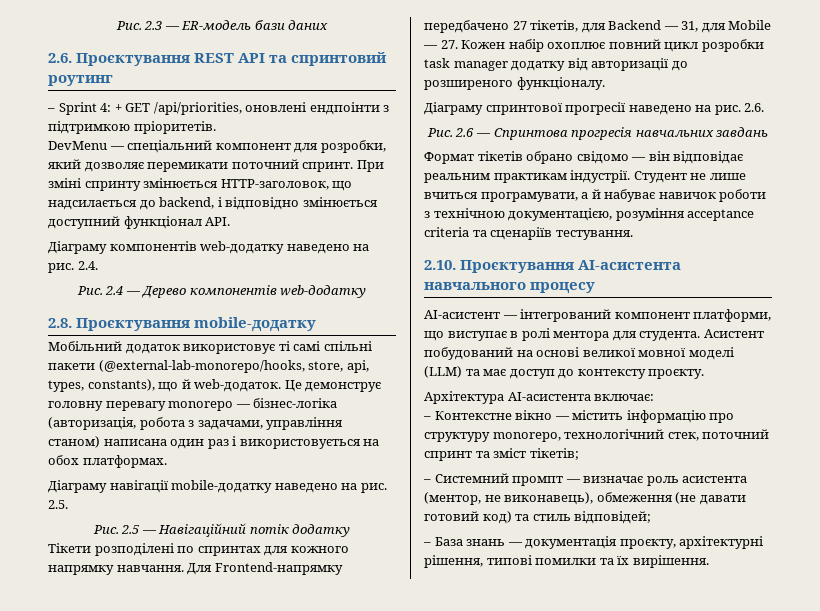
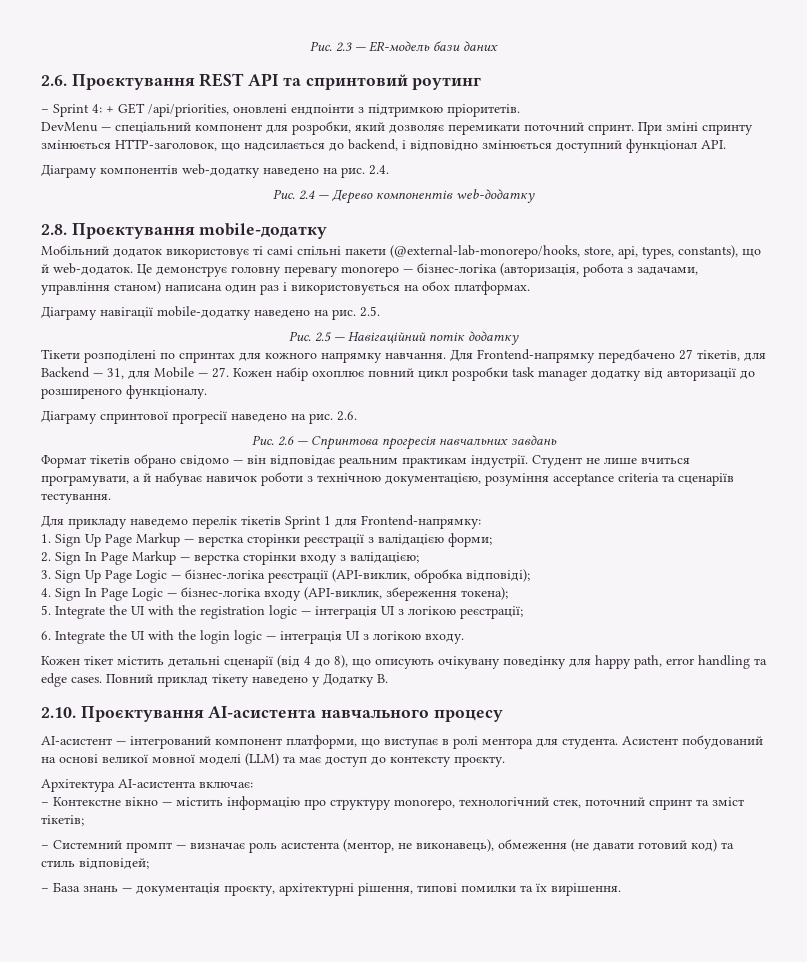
+ Для прикладу наведемо перелік тікетів Sprint 1 для Frontend-напрямку:
+ 1. Sign Up Page Markup — верстка сторінки реєстрації з валідацією форми;
+ 2. Sign In Page Markup — верстка сторінки входу з валідацією;
+ 3. Sign Up Page Logic — бізнес-логіка реєстрації (API-виклик, обробка відповіді);
+ 4. Sign In Page Logic — бізнес-логіка входу (API-виклик, збереження токена);
+ 5. Integrate the UI with the registration logic — інтеграція UI з логікою реєстрації;
+ 6. Integrate the UI with the login logic — інтеграція UI з логікою входу.
+ Кожен тікет містить детальні сценарії (від 4 до 8), що описують очікувану поведінку для happy path, error handling та edge cases. Повний приклад тікету наведено у Додатку В.

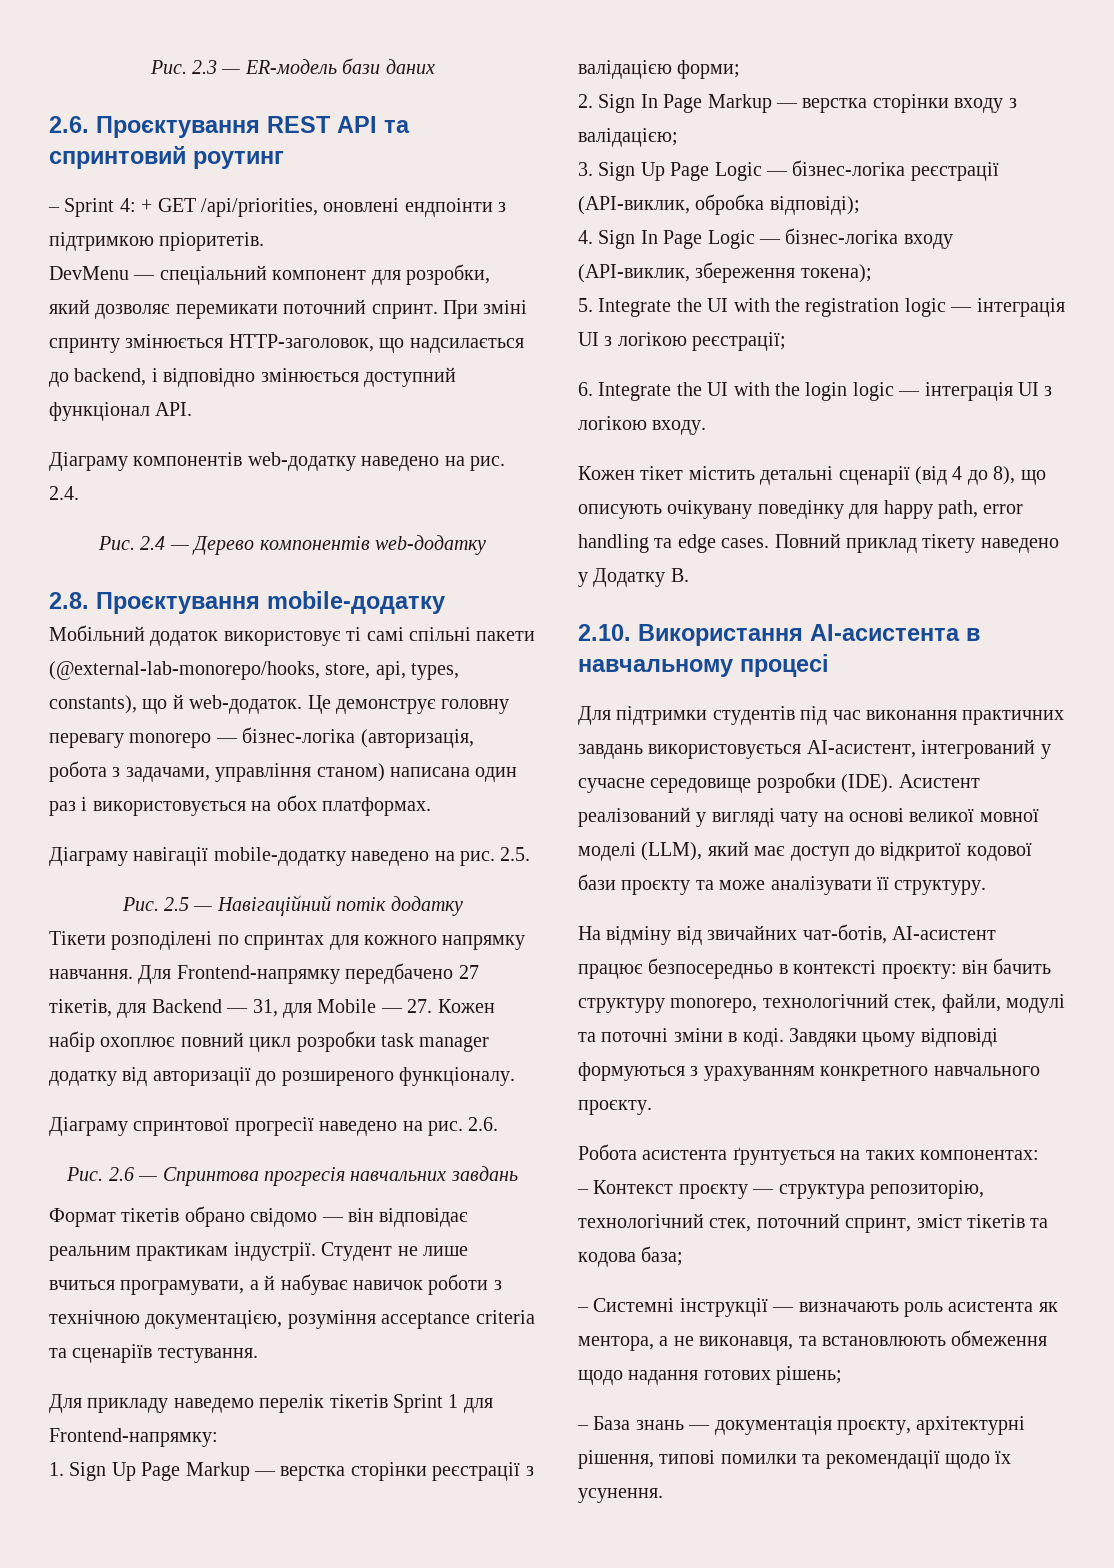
- 2.10. Проєктування AI-асистента навчального процесу
- AI-асистент — інтегрований компонент платформи, що виступає в ролі ментора для студента. Асистент побудований на основі великої мовної моделі (LLM) та має доступ до контексту проєкту.
- Архітектура AI-асистента включає:
- – Контекстне вікно — містить інформацію про структуру monorepo, технологічний стек, поточний спринт та зміст тікетів;
- – Системний промпт — визначає роль асистента (ментор, не виконавець), обмеження (не давати готовий код) та стиль відповідей;
+ 2.10. Використання AI-асистента в навчальному процесі
+ Для підтримки студентів під час виконання практичних завдань використовується AI-асистент, інтегрований у сучасне середовище розробки (IDE). Асистент реалізований у вигляді чату на основі великої мовної моделі (LLM), який має доступ до відкритої кодової бази проєкту та може аналізувати її структуру.
+ На відміну від звичайних чат-ботів, AI-асистент працює безпосередньо в контексті проєкту: він бачить структуру monorepo, технологічний стек, файли, модулі та поточні зміни в коді. Завдяки цьому відповіді формуються з урахуванням конкретного навчального проєкту.
+ Робота асистента ґрунтується на таких компонентах:
+ – Контекст проєкту — структура репозиторію, технологічний стек, поточний спринт, зміст тікетів та кодова база;
+ – Системні інструкції — визначають роль асистента як ментора, а не виконавця, та встановлюють обмеження щодо надання готових рішень;
- – База знань — документація проєкту, архітектурні рішення, типові помилки та їх вирішення.
+ – База знань — документація проєкту, архітектурні рішення, типові помилки та рекомендації щодо їх усунення.

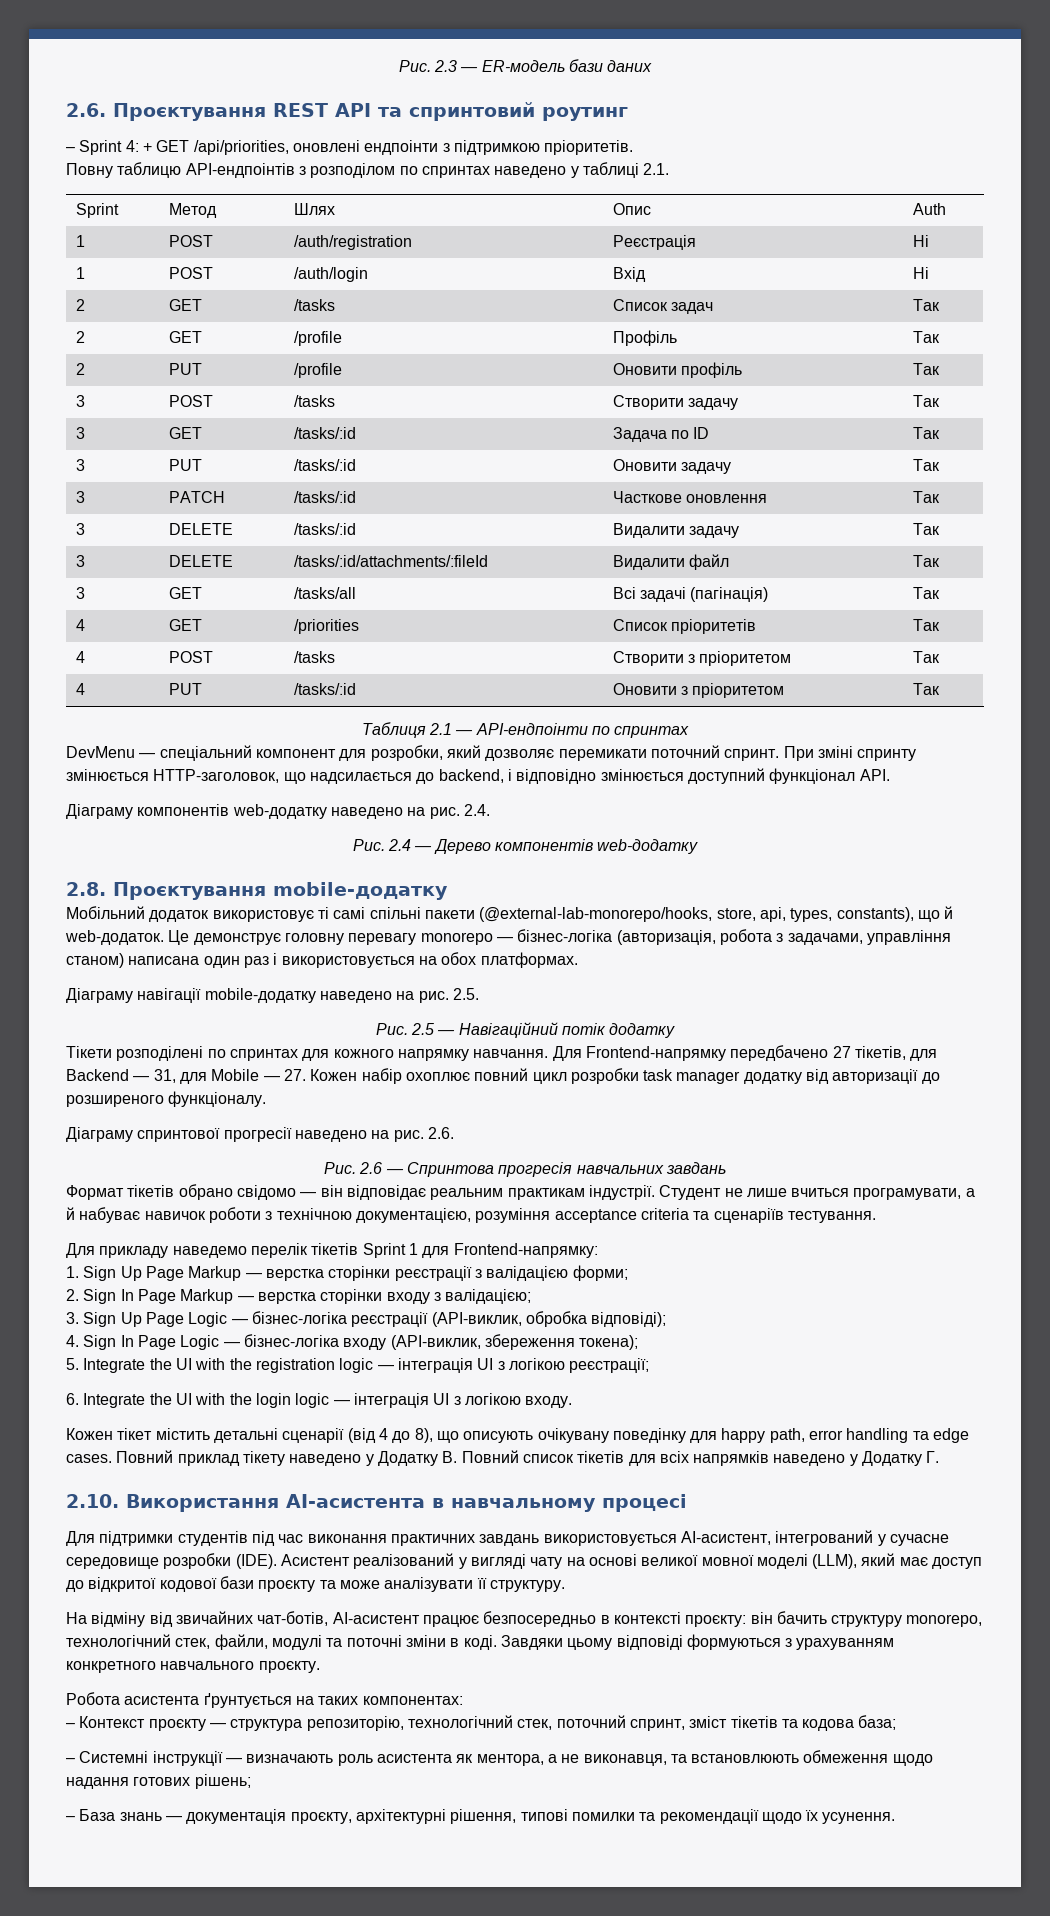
+ Повну таблицю API-ендпоінтів з розподілом по спринтах наведено у таблиці 2.1.
+ Sprint | Метод | Шлях | Опис | Auth
+ 1 | POST | /auth/registration | Реєстрація | Ні
+ 1 | POST | /auth/login | Вхід | Ні
+ 2 | GET | /tasks | Список задач | Так
+ 2 | GET | /profile | Профіль | Так
+ 2 | PUT | /profile | Оновити профіль | Так
+ 3 | POST | /tasks | Створити задачу | Так
+ 3 | GET | /tasks/:id | Задача по ID | Так
+ 3 | PUT | /tasks/:id | Оновити задачу | Так
+ 3 | PATCH | /tasks/:id | Часткове оновлення | Так
+ 3 | DELETE | /tasks/:id | Видалити задачу | Так
+ 3 | DELETE | /tasks/:id/attachments/:fileId | Видалити файл | Так
+ 3 | GET | /tasks/all | Всі задачі (пагінація) | Так
+ 4 | GET | /priorities | Список пріоритетів | Так
+ 4 | POST | /tasks | Створити з пріоритетом | Так
+ 4 | PUT | /tasks/:id | Оновити з пріоритетом | Так
+ Таблиця 2.1 — API-ендпоінти по спринтах
- Повний приклад тікету наведено у Додатку В.
+ Повний приклад тікету наведено у Додатку В. Повний список тікетів для всіх напрямків наведено у Додатку Г.

